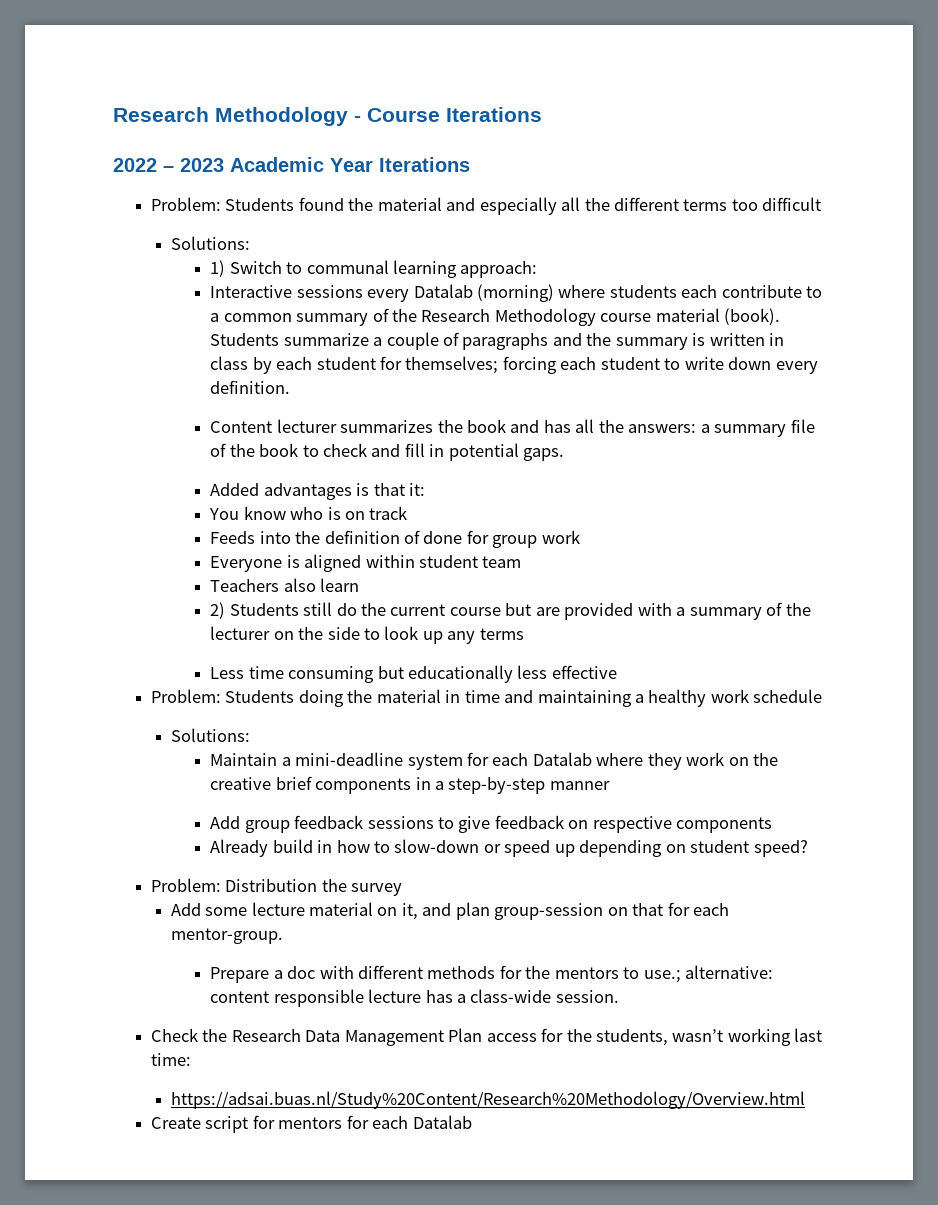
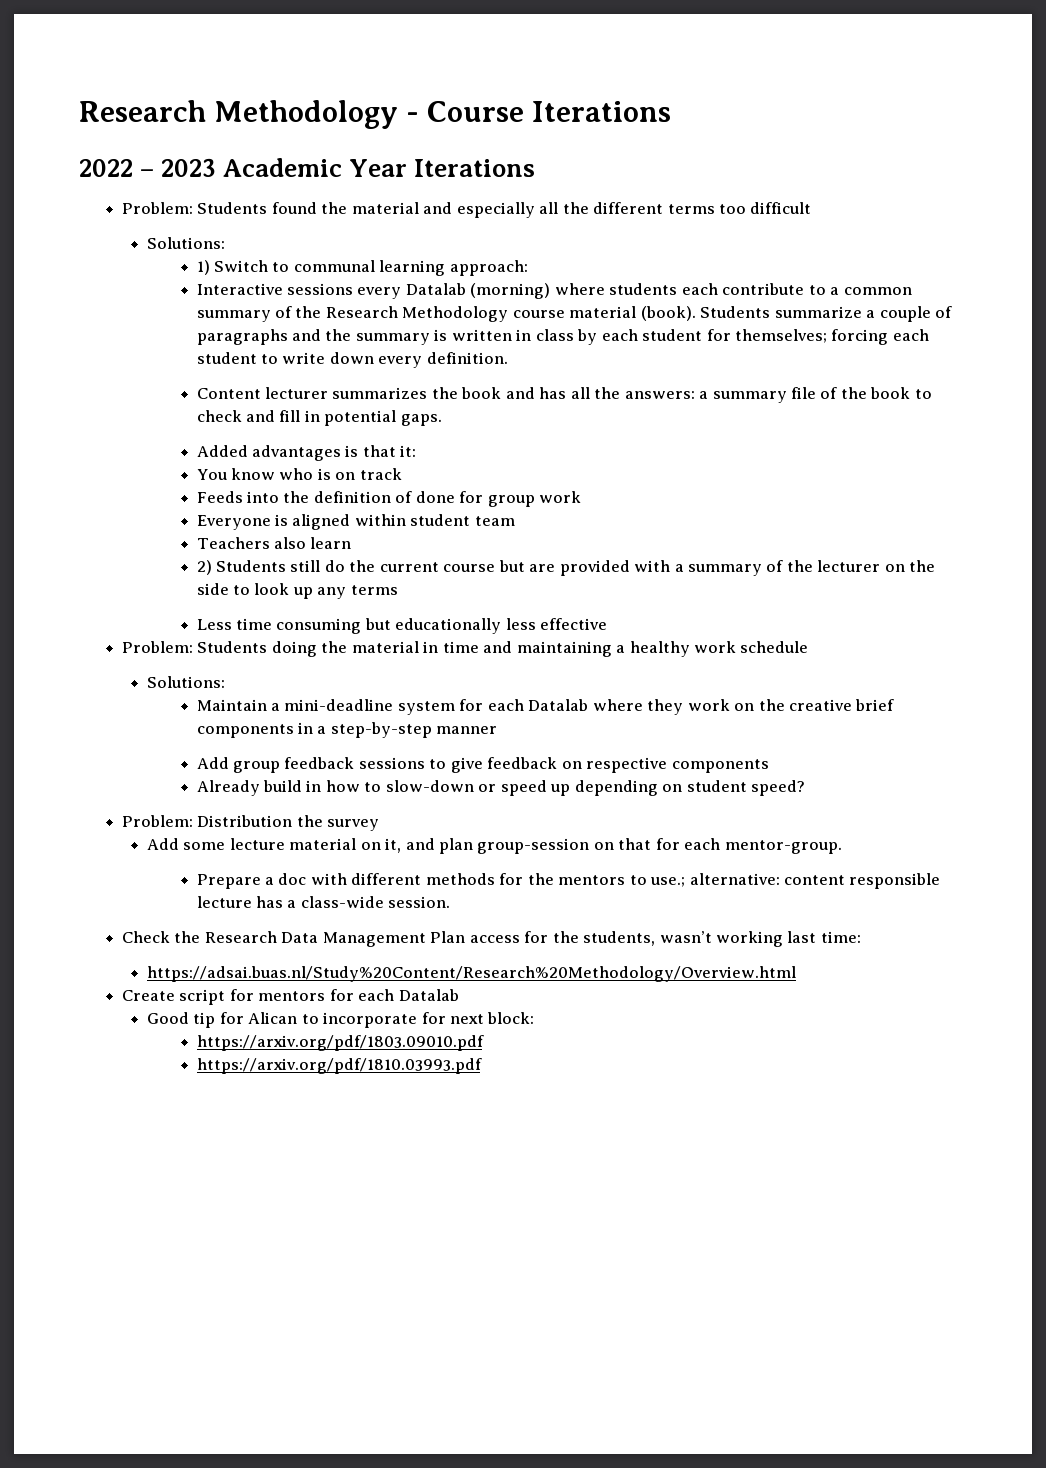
+ Good tip for Alican to incorporate for next block:
+ https://arxiv.org/pdf/1803.09010.pdf
+ https://arxiv.org/pdf/1810.03993.pdf

